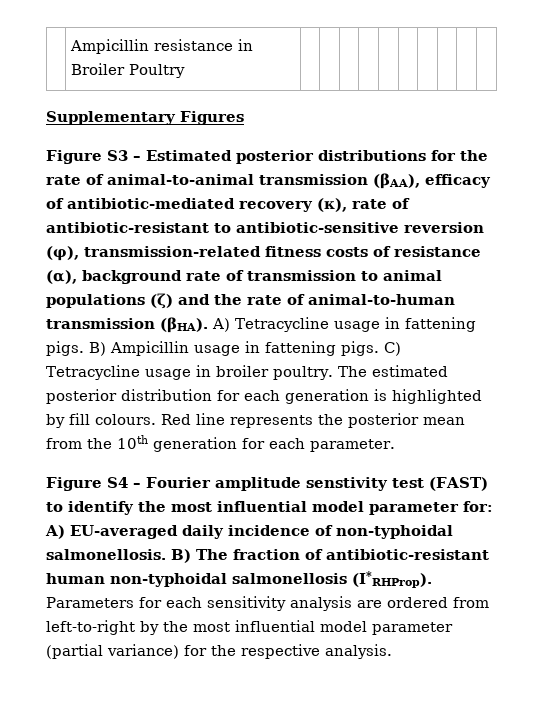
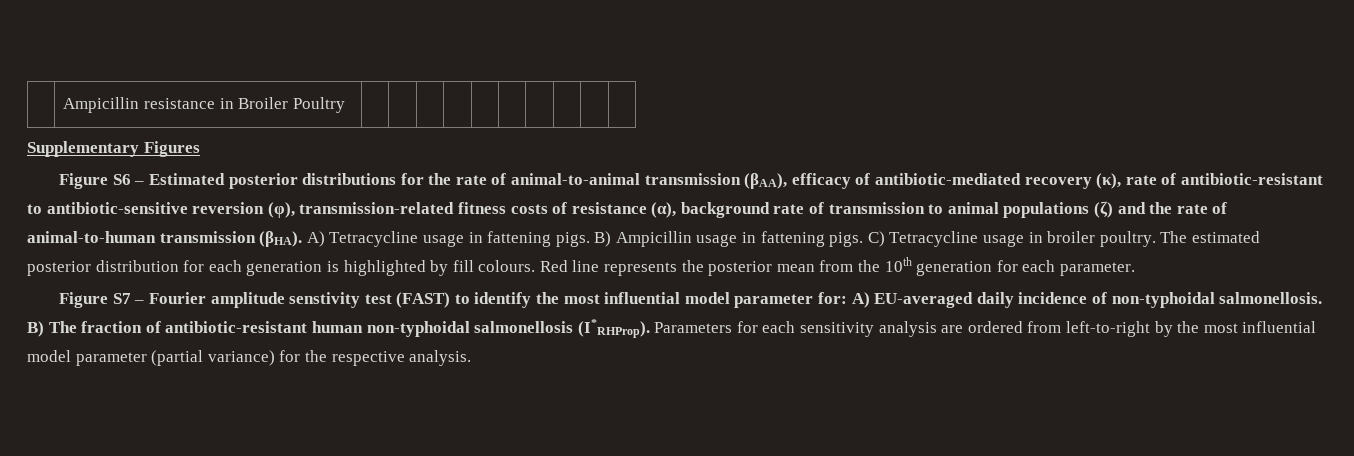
- Figure S3 – Estimated posterior distributions for the rate of animal-to-animal transmission (βAA), efficacy of antibiotic-mediated recovery (κ), rate of antibiotic-resistant to antibiotic-sensitive reversion (φ), transmission-related fitness costs of resistance (α), background rate of transmission to animal populations (ζ) and the rate of animal-to-human transmission (βHA).
+ Figure S6 – Estimated posterior distributions for the rate of animal-to-animal transmission (βAA), efficacy of antibiotic-mediated recovery (κ), rate of antibiotic-resistant to antibiotic-sensitive reversion (φ), transmission-related fitness costs of resistance (α), background rate of transmission to animal populations (ζ) and the rate of animal-to-human transmission (βHA).
- Figure S4 – Fourier amplitude senstivity test (FAST) to identify the most influential model parameter for: A) EU-averaged daily incidence of non-typhoidal salmonellosis.
+ Figure S7 – Fourier amplitude senstivity test (FAST) to identify the most influential model parameter for: A) EU-averaged daily incidence of non-typhoidal salmonellosis.

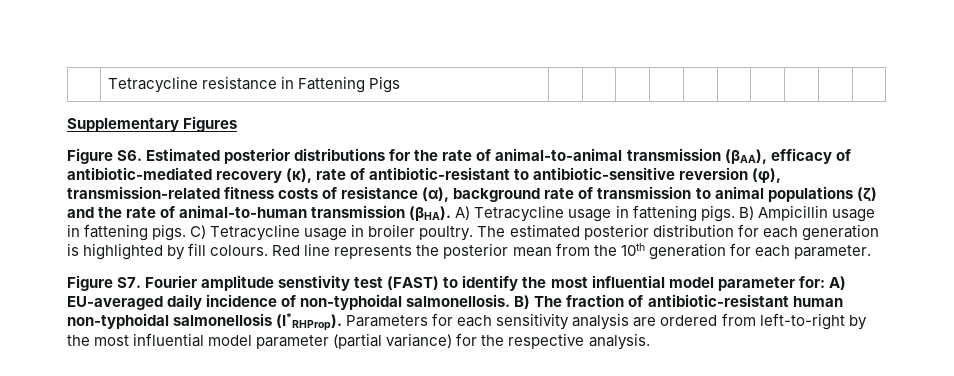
- | Ampicillin resistance in Broiler Poultry | | | | | | | | | |
+ | Tetracycline resistance in Fattening Pigs | | | | | | | | | |
- Figure S6 – Estimated posterior distributions for the rate of animal-to-animal transmission (βAA), efficacy of antibiotic-mediated recovery (κ), rate of antibiotic-resistant to antibiotic-sensitive reversion (φ), transmission-related fitness costs of resistance (α), background rate of transmission to animal populations (ζ) and the rate of animal-to-human transmission (βHA).
+ Figure S6. Estimated posterior distributions for the rate of animal-to-animal transmission (βAA), efficacy of antibiotic-mediated recovery (κ), rate of antibiotic-resistant to antibiotic-sensitive reversion (φ), transmission-related fitness costs of resistance (α), background rate of transmission to animal populations (ζ) and the rate of animal-to-human transmission (βHA).
- Figure S7 – Fourier amplitude senstivity test (FAST) to identify the most influential model parameter for: A) EU-averaged daily incidence of non-typhoidal salmonellosis.
+ Figure S7. Fourier amplitude senstivity test (FAST) to identify the most influential model parameter for: A) EU-averaged daily incidence of non-typhoidal salmonellosis.

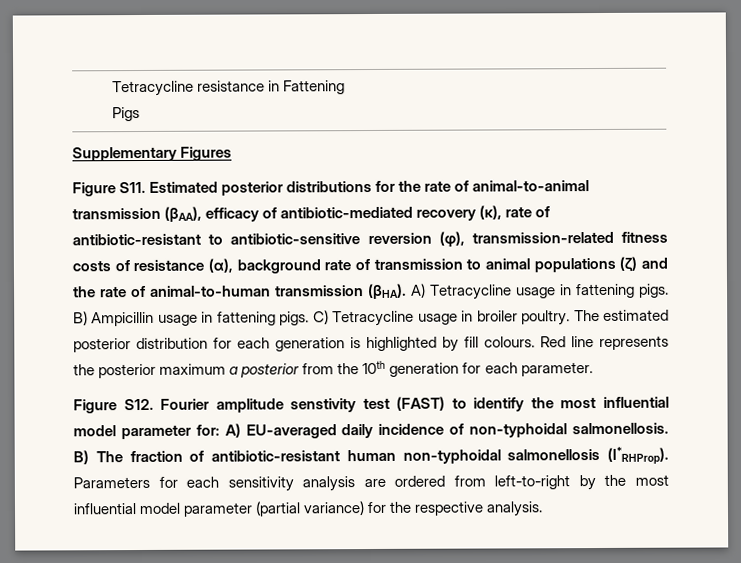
- Figure S6. Estimated posterior distributions for the rate of animal-to-animal transmission (βAA), efficacy of antibiotic-mediated recovery (κ), rate of antibiotic-resistant to antibiotic-sensitive reversion (φ), transmission-related fitness costs of resistance (α), background rate of transmission to animal populations (ζ) and the rate of animal-to-human transmission (βHA).
+ Figure S11. Estimated posterior distributions for the rate of animal-to-animal transmission (βAA), efficacy of antibiotic-mediated recovery (κ), rate of antibiotic-resistant to antibiotic-sensitive reversion (φ), transmission-related fitness costs of resistance (α), background rate of transmission to animal populations (ζ) and the rate of animal-to-human transmission (βHA).
- Red line represents the posterior mean from the 10th generation for each parameter.
+ Red line represents the posterior maximum a posterior from the 10th generation for each parameter.
- Figure S7. Fourier amplitude senstivity test (FAST) to identify the most influential model parameter for: A) EU-averaged daily incidence of non-typhoidal salmonellosis.
+ Figure S12. Fourier amplitude senstivity test (FAST) to identify the most influential model parameter for: A) EU-averaged daily incidence of non-typhoidal salmonellosis.

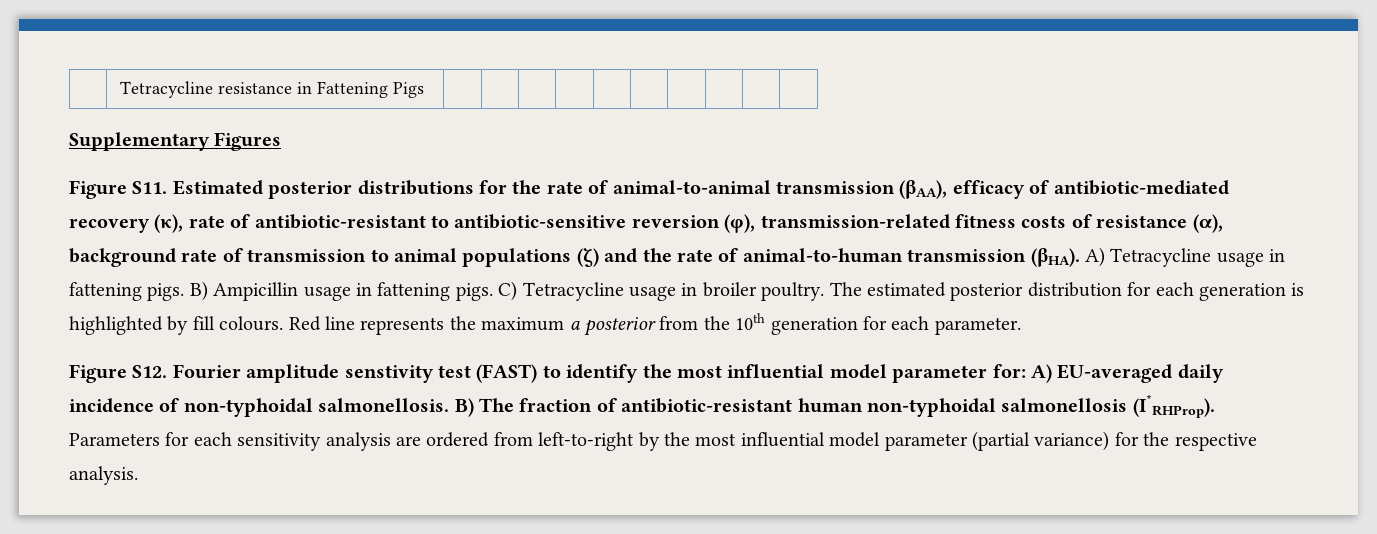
- Red line represents the posterior maximum a posterior from the 10th generation for each parameter.
+ Red line represents the maximum a posterior from the 10th generation for each parameter.

